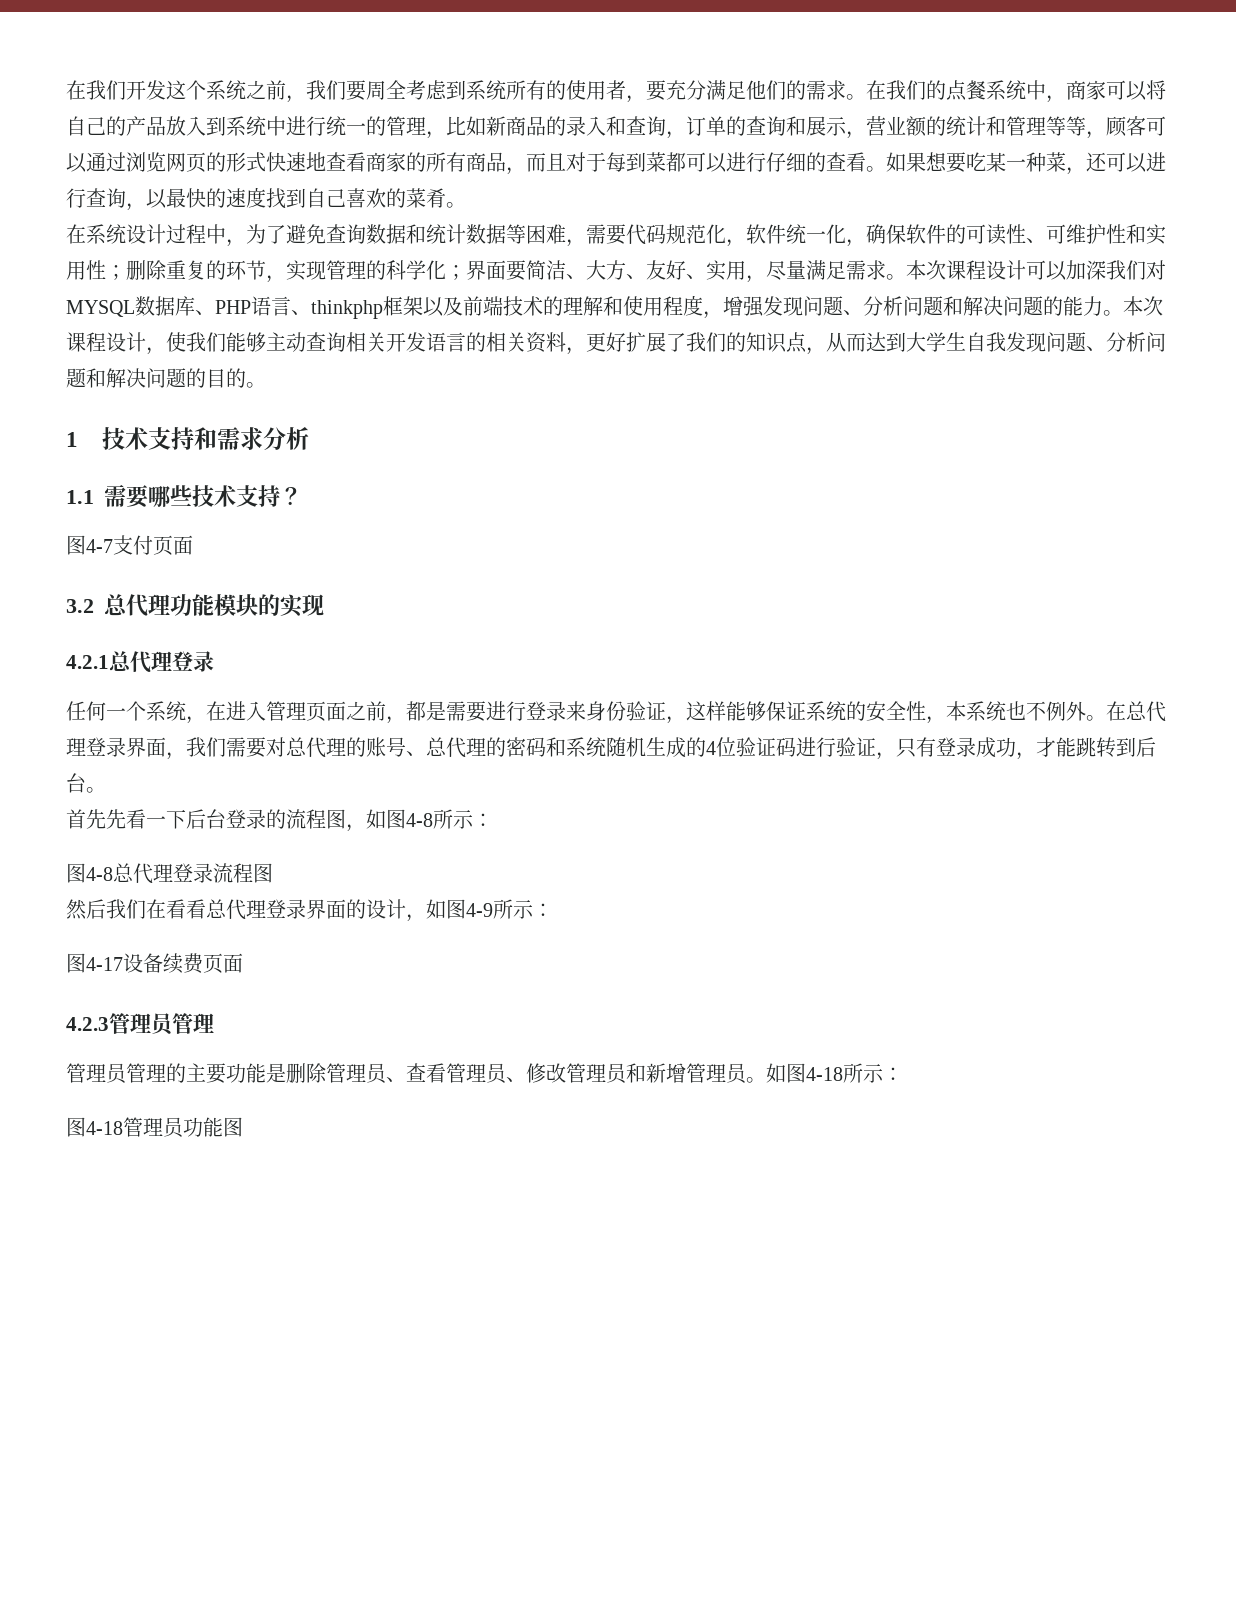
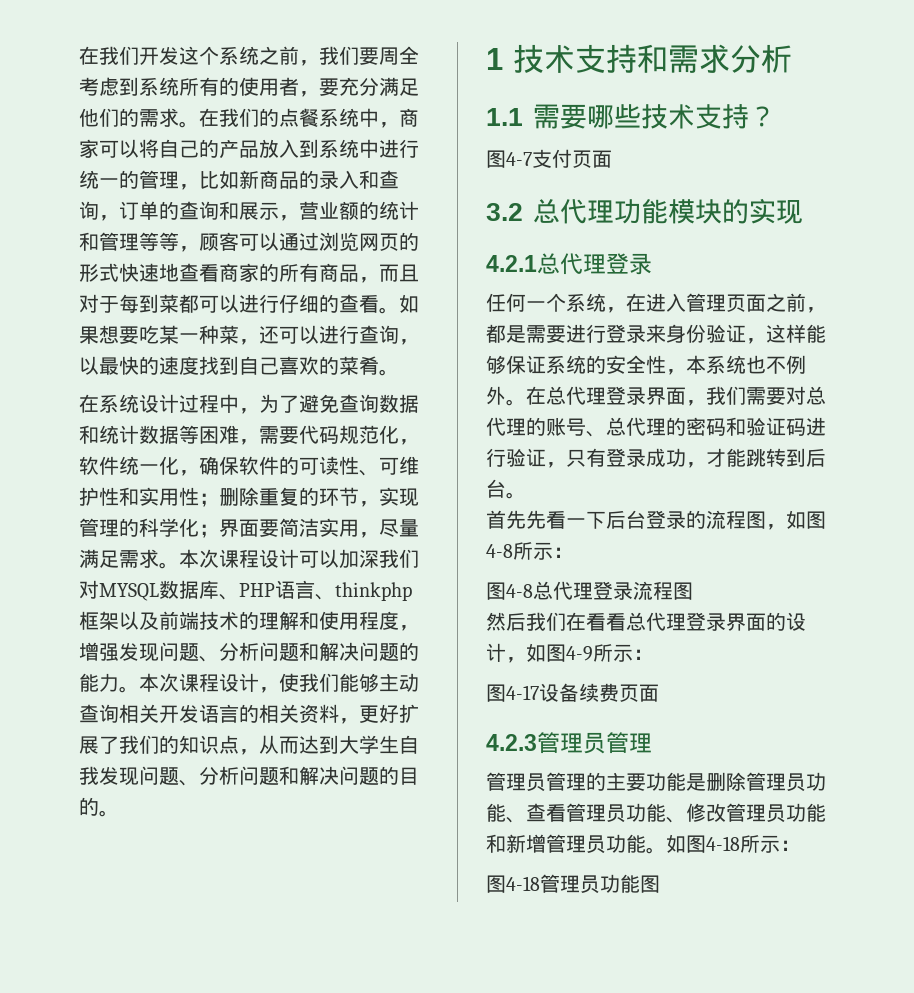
- 在系统设计过程中，为了避免查询数据和统计数据等困难，需要代码规范化，软件统一化，确保软件的可读性、可维护性和实用性；删除重复的环节，实现管理的科学化；界面要简洁、大方、友好、实用，尽量满足需求。
+ 在系统设计过程中，为了避免查询数据和统计数据等困难，需要代码规范化，软件统一化，确保软件的可读性、可维护性和实用性；删除重复的环节，实现管理的科学化；界面要简洁实用，尽量满足需求。
- 在总代理登录界面，我们需要对总代理的账号、总代理的密码和系统随机生成的4位验证码进行验证，只有登录成功，才能跳转到后台。
+ 在总代理登录界面，我们需要对总代理的账号、总代理的密码和验证码进行验证，只有登录成功，才能跳转到后台。
- 管理员管理的主要功能是删除管理员、查看管理员、修改管理员和新增管理员。
+ 管理员管理的主要功能是删除管理员功能、查看管理员功能、修改管理员功能和新增管理员功能。

